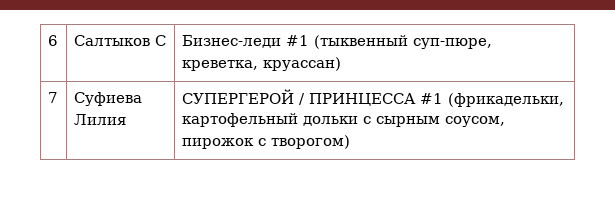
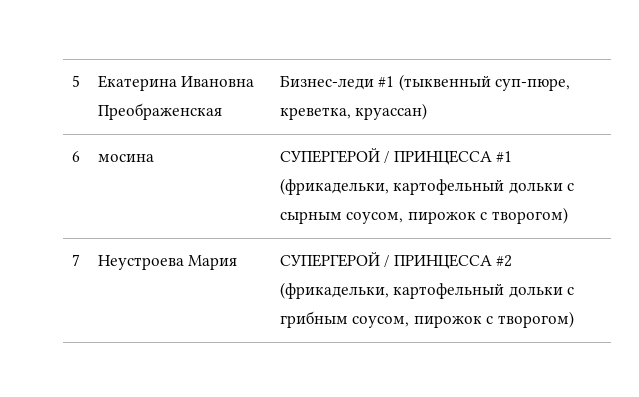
- 6 | Салтыков С | Бизнес-леди #1 (тыквенный суп-пюре, креветка, круассан)
+ 5 | Екатерина Ивановна Преображенская | Бизнес-леди #1 (тыквенный суп-пюре, креветка, круассан)
- 7 | Суфиева Лилия | СУПЕРГЕРОЙ / ПРИНЦЕССА #1 (фрикадельки, картофельный дольки с сырным соусом, пирожок с творогом)
+ 6 | мосина | СУПЕРГЕРОЙ / ПРИНЦЕССА #1 (фрикадельки, картофельный дольки с сырным соусом, пирожок с творогом)
+ 7 | Неустроева Мария | СУПЕРГЕРОЙ / ПРИНЦЕССА #2 (фрикадельки, картофельный дольки с грибным соусом, пирожок с творогом)

